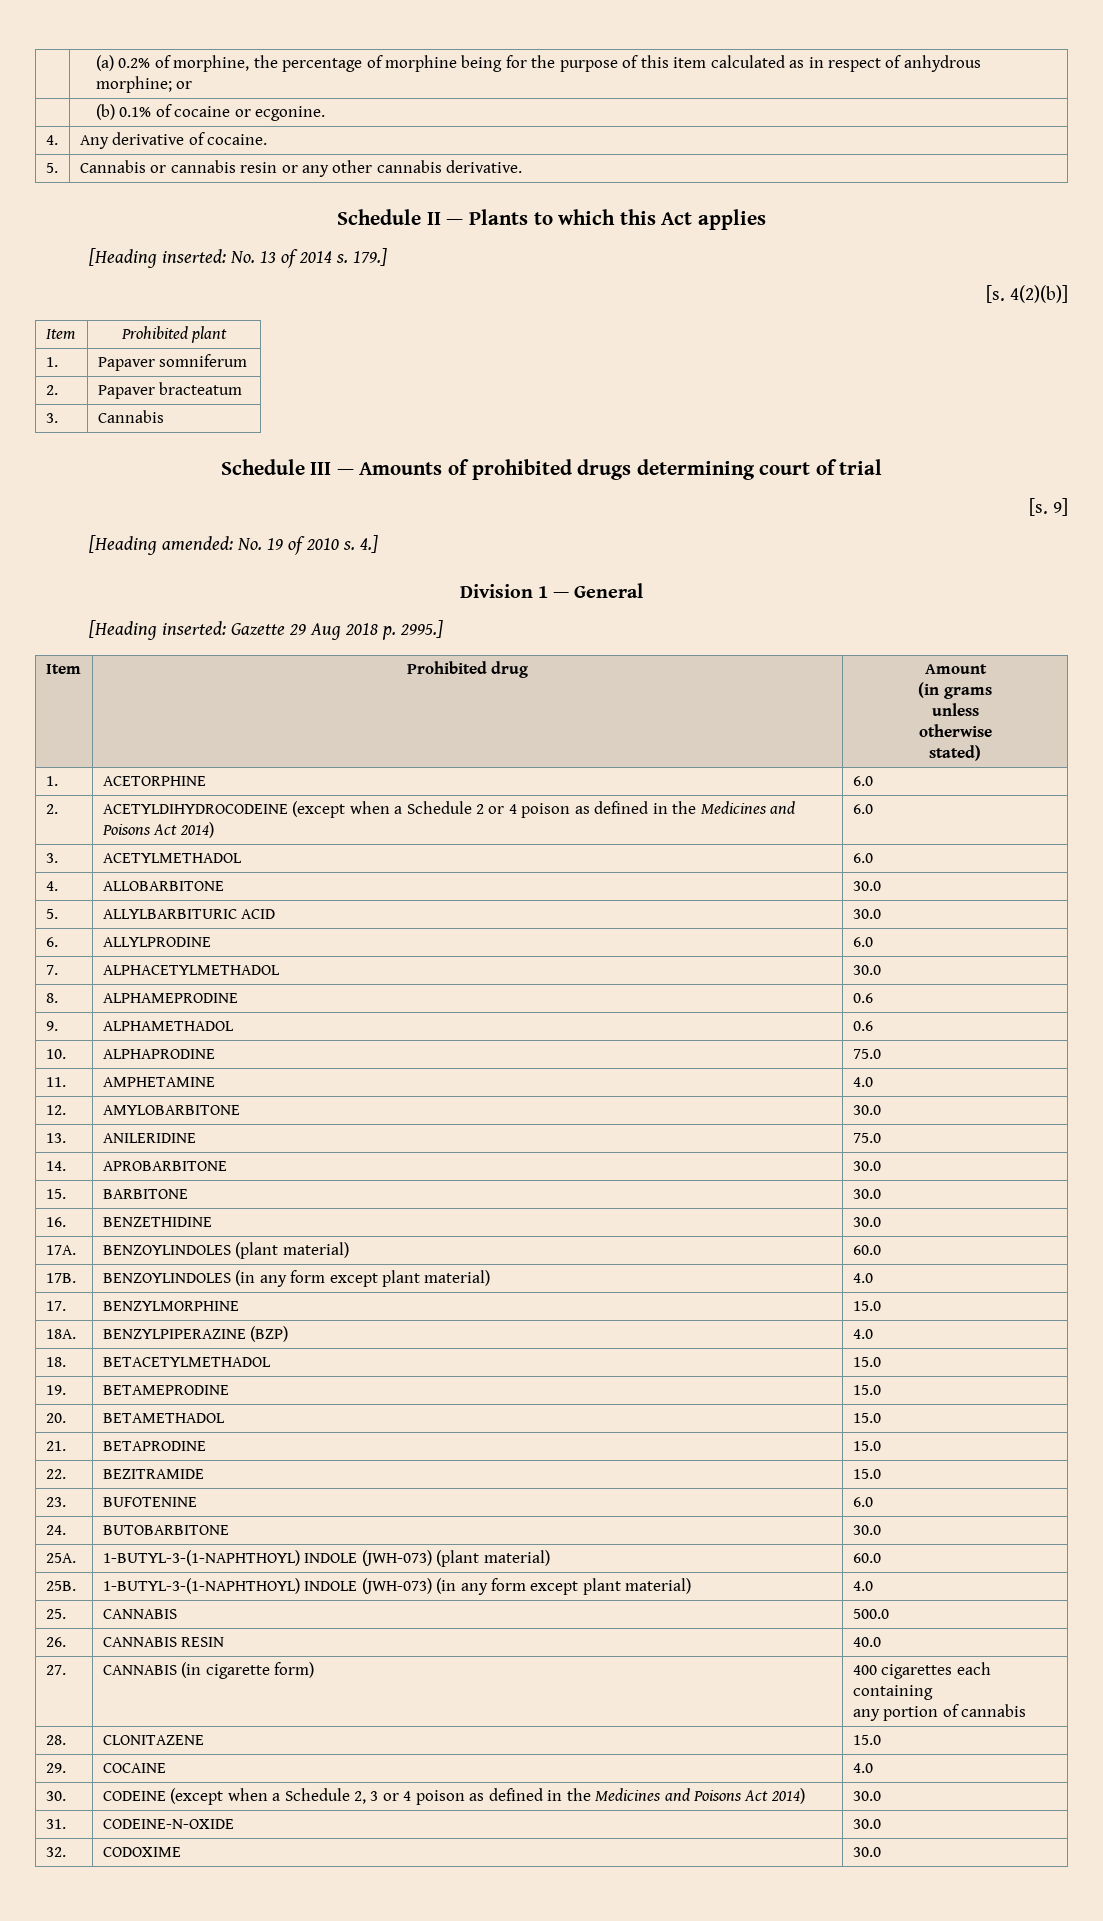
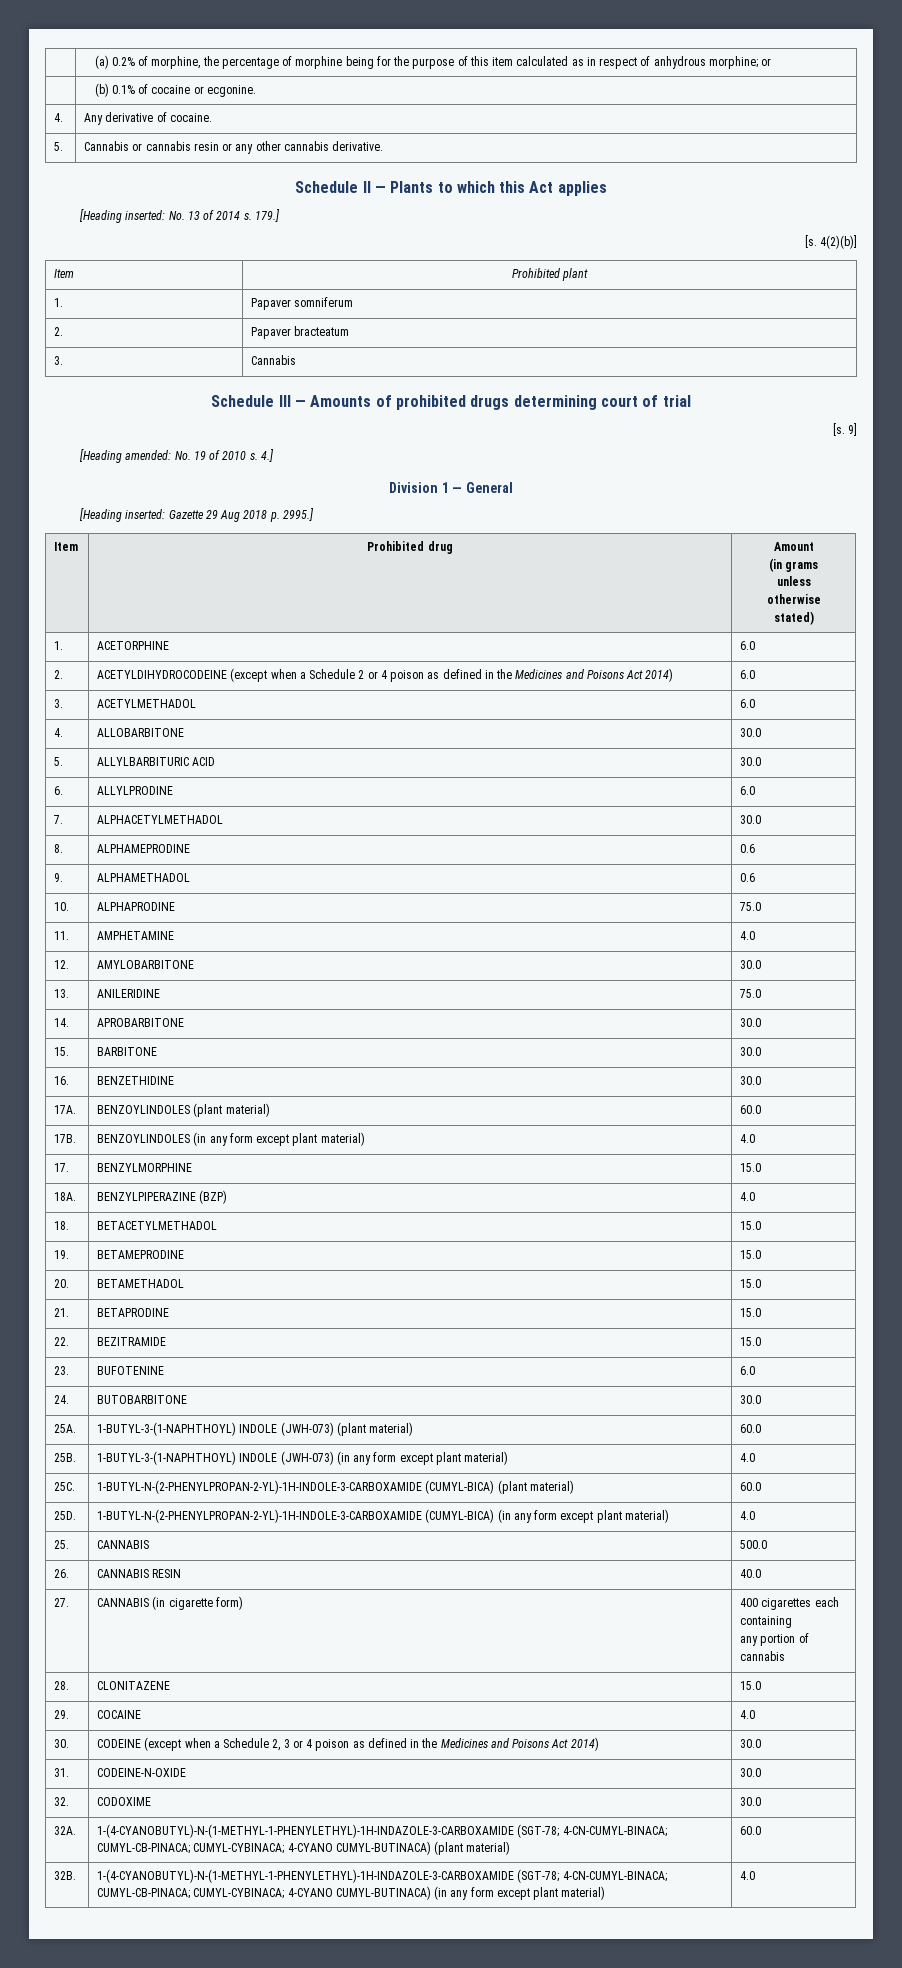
+ 25C. | 1-BUTYL-N-(2-PHENYLPROPAN-2-YL)-1H-INDOLE-3-CARBOXAMIDE (CUMYL-BICA) (plant material) | 60.0
+ 25D. | 1-BUTYL-N-(2-PHENYLPROPAN-2-YL)-1H-INDOLE-3-CARBOXAMIDE (CUMYL-BICA) (in any form except plant material) | 4.0
+ 32A. | 1-(4-CYANOBUTYL)-N-(1-METHYL-1-PHENYLETHYL)-1H-INDAZOLE-3-CARBOXAMIDE (SGT-78; 4-CN-CUMYL-BINACA; CUMYL-CB-PINACA; CUMYL-CYBINACA; 4-CYANO CUMYL-BUTINACA) (plant material) | 60.0
+ 32B. | 1-(4-CYANOBUTYL)-N-(1-METHYL-1-PHENYLETHYL)-1H-INDAZOLE-3-CARBOXAMIDE (SGT-78; 4-CN-CUMYL-BINACA; CUMYL-CB-PINACA; CUMYL-CYBINACA; 4-CYANO CUMYL-BUTINACA) (in any form except plant material) | 4.0

